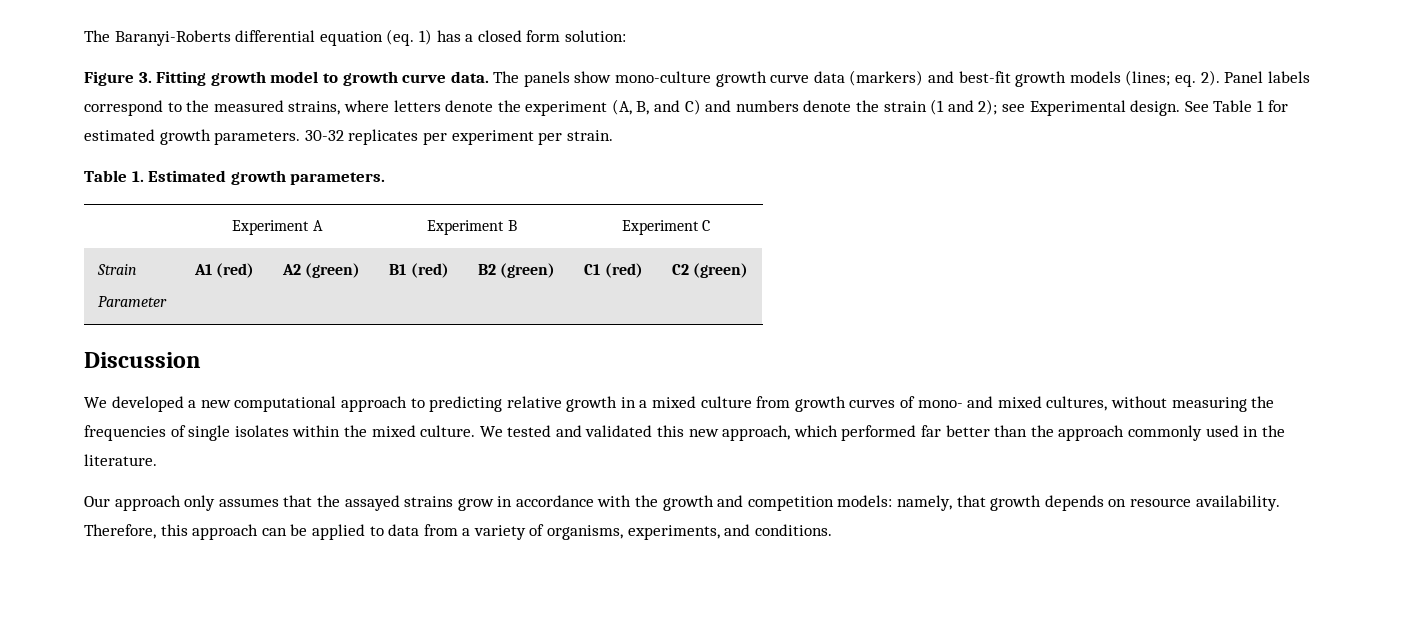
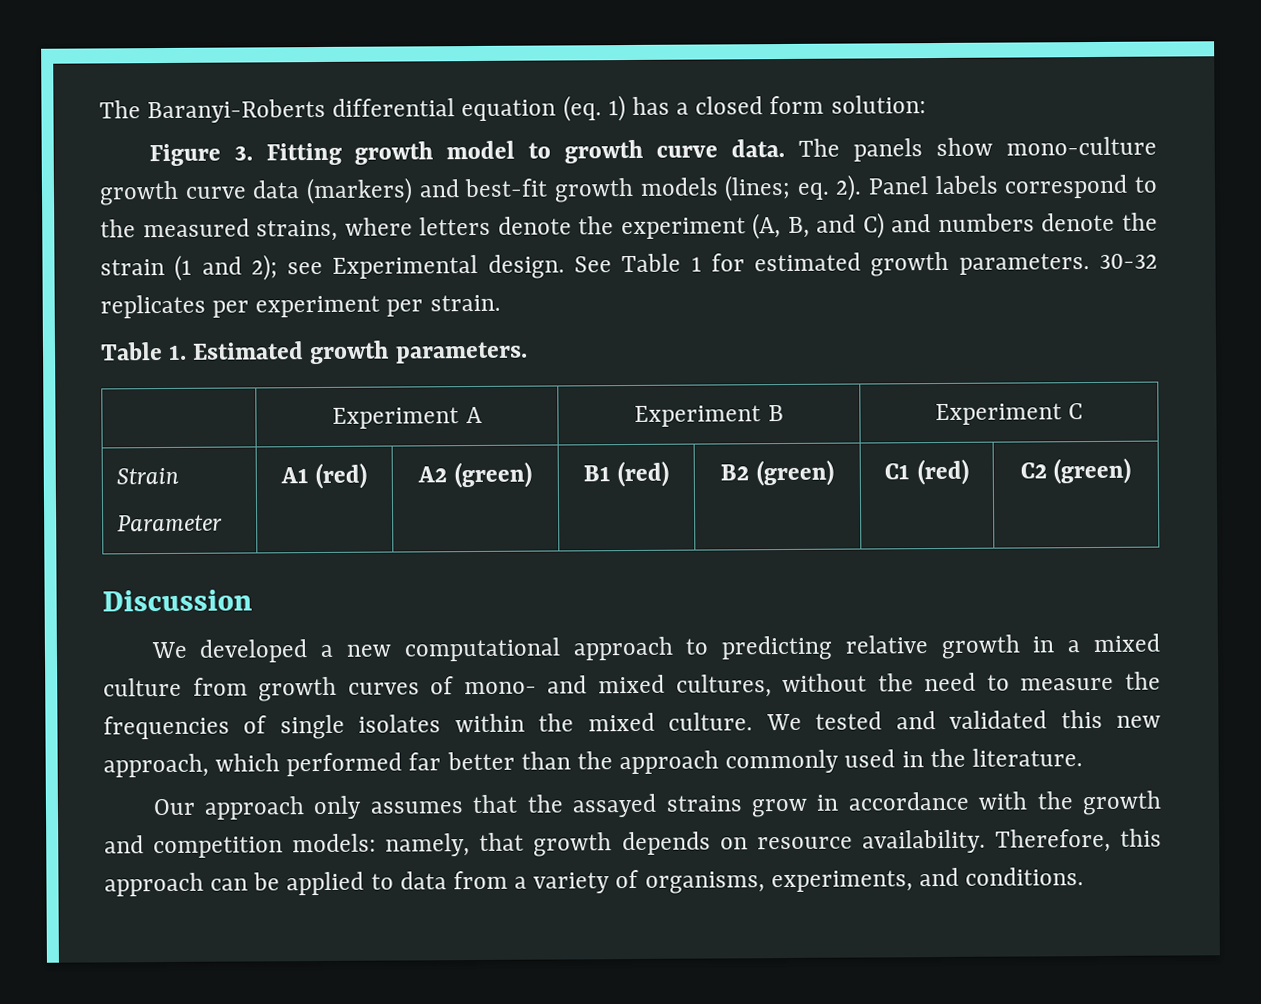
- We developed a new computational approach to predicting relative growth in a mixed culture from growth curves of mono- and mixed cultures, without measuring the frequencies of single isolates within the mixed culture.
+ We developed a new computational approach to predicting relative growth in a mixed culture from growth curves of mono- and mixed cultures, without the need to measure the frequencies of single isolates within the mixed culture.

